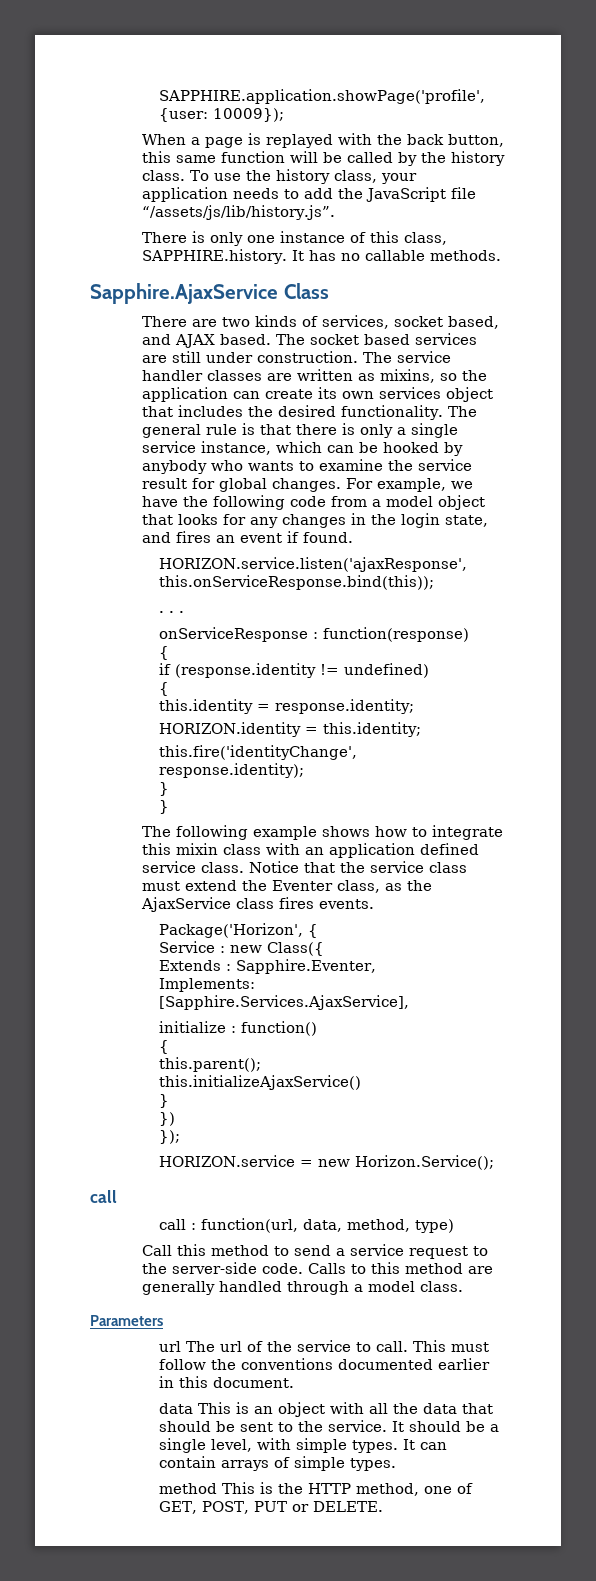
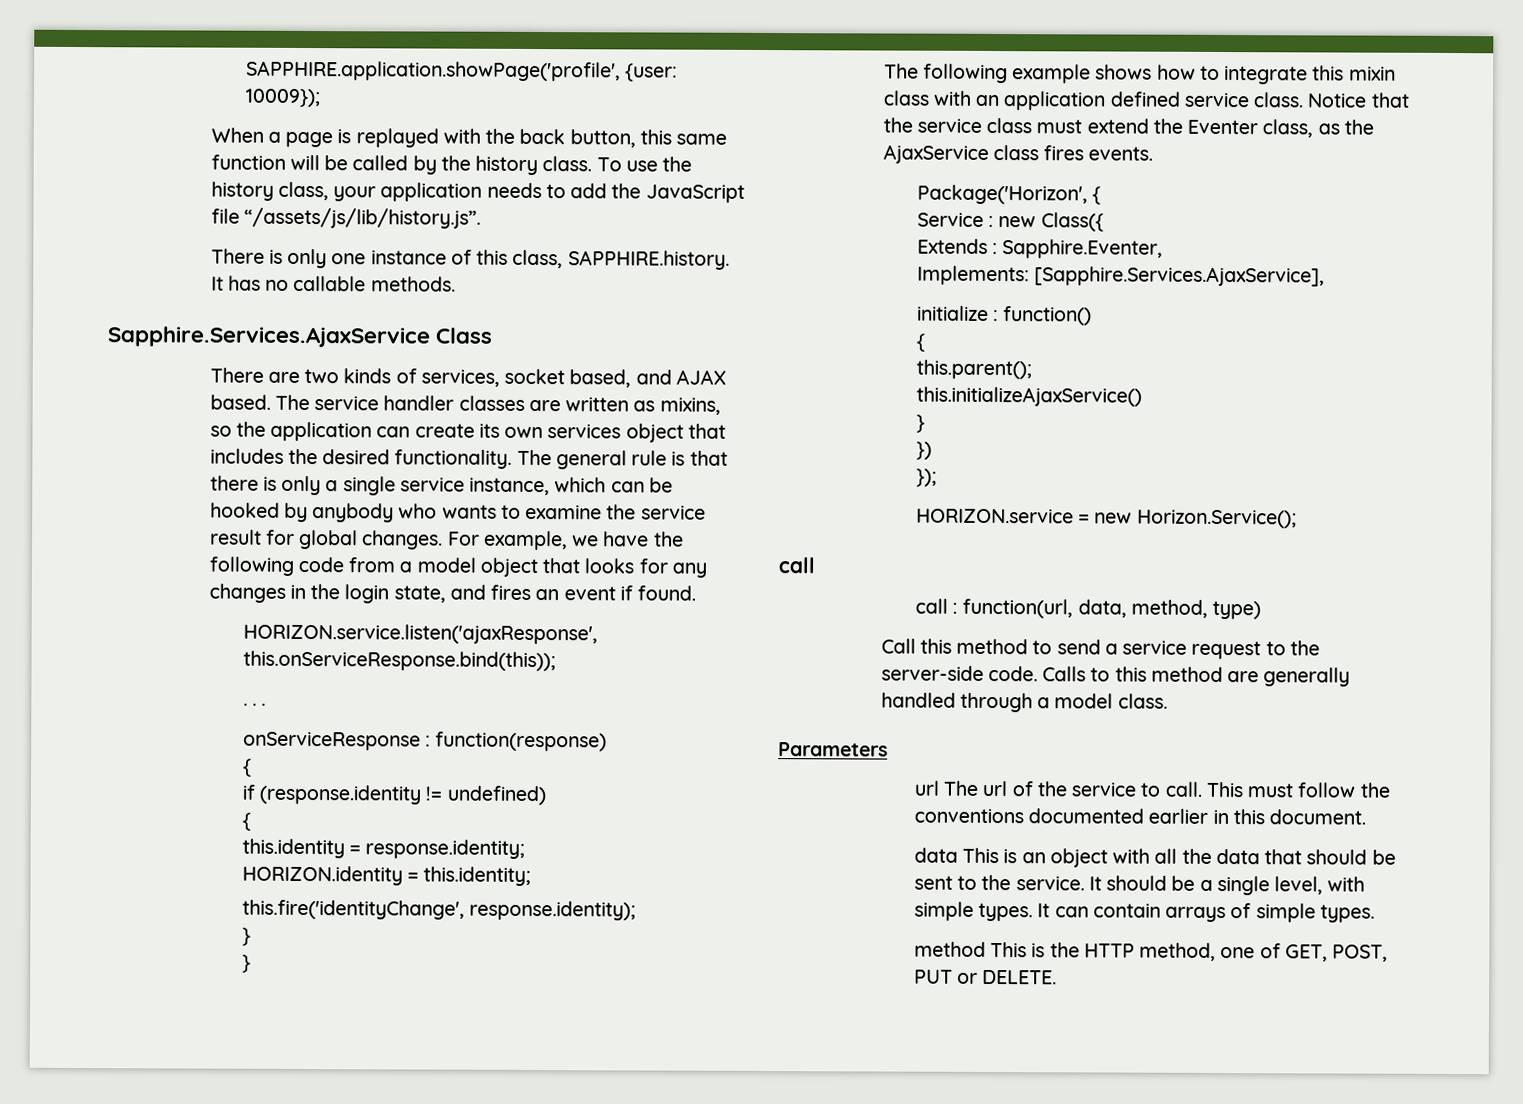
- Sapphire.AjaxService Class
+ Sapphire.Services.AjaxService Class
- The socket based services are still under construction. The service handler classes are written as mixins, so the application can create its own services object that includes the desired functionality.
+ The service handler classes are written as mixins, so the application can create its own services object that includes the desired functionality.

